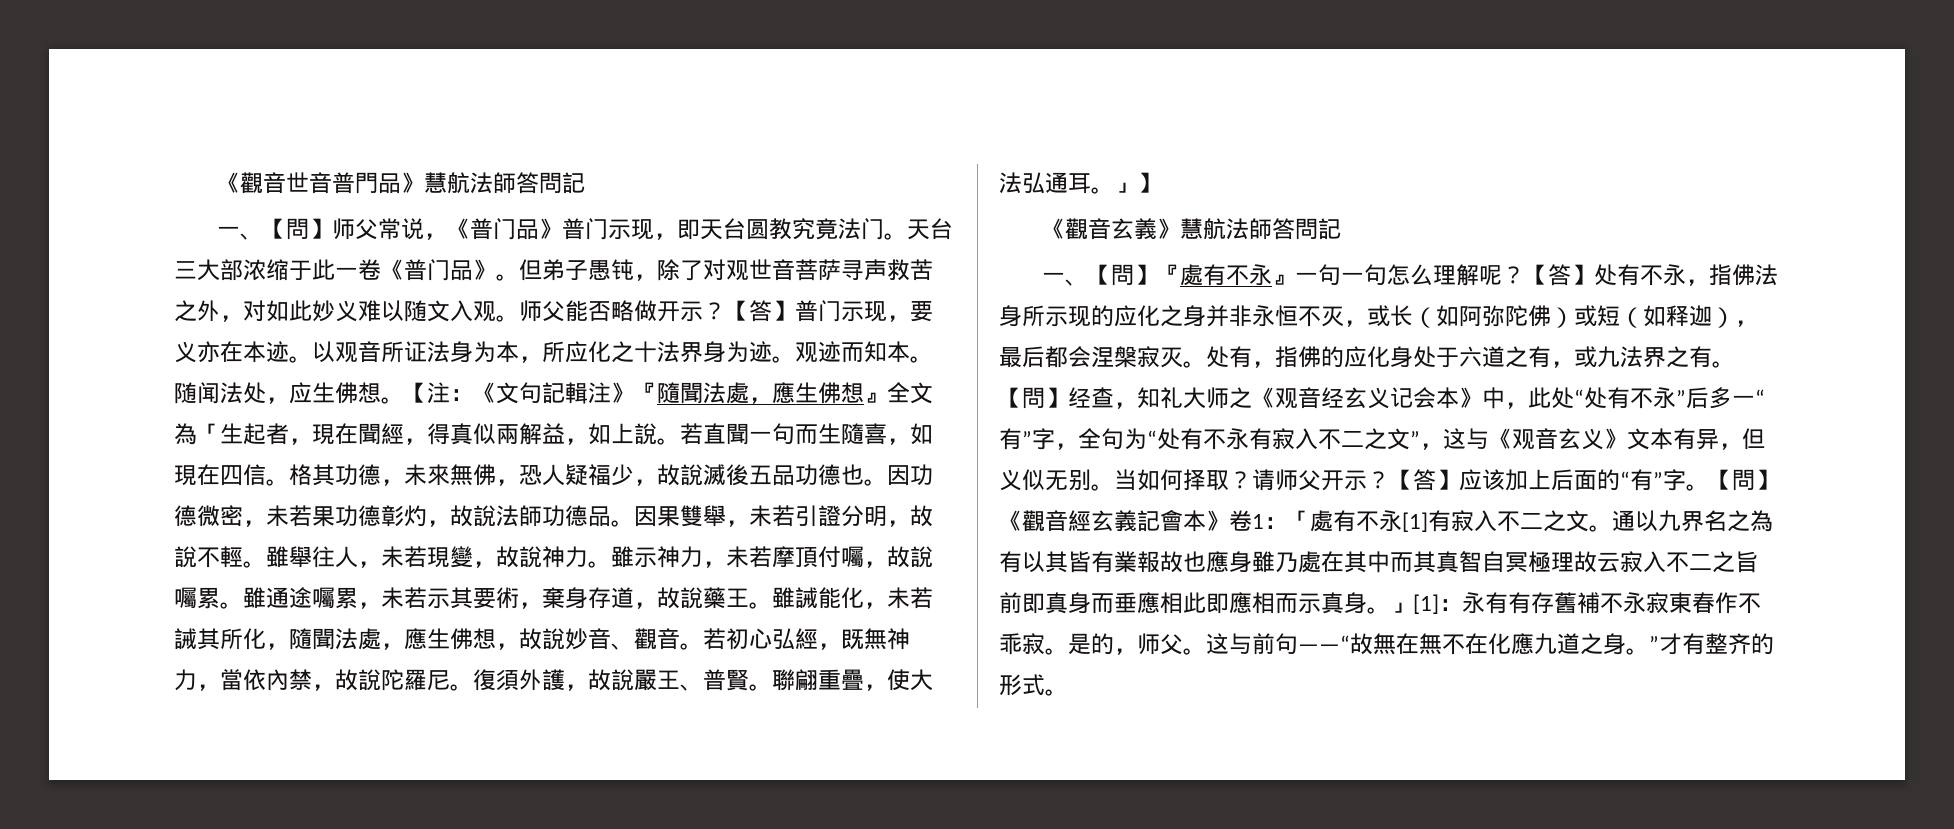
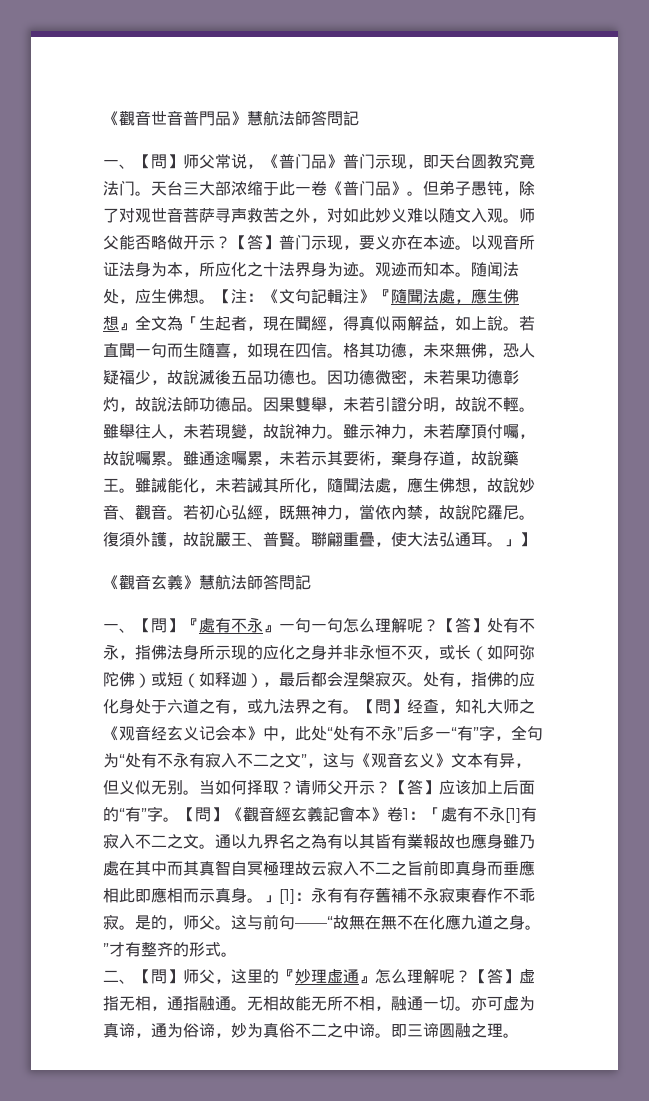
+ 二、【問】师父，这里的『妙理虚通』怎么理解呢？【答】虚指无相，通指融通。无相故能无所不相，融通一切。亦可虚为真谛，通为俗谛，妙为真俗不二之中谛。即三谛圆融之理。

